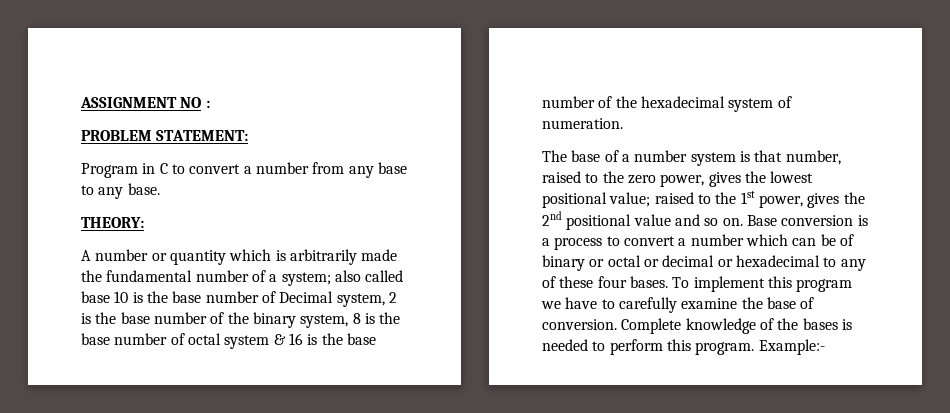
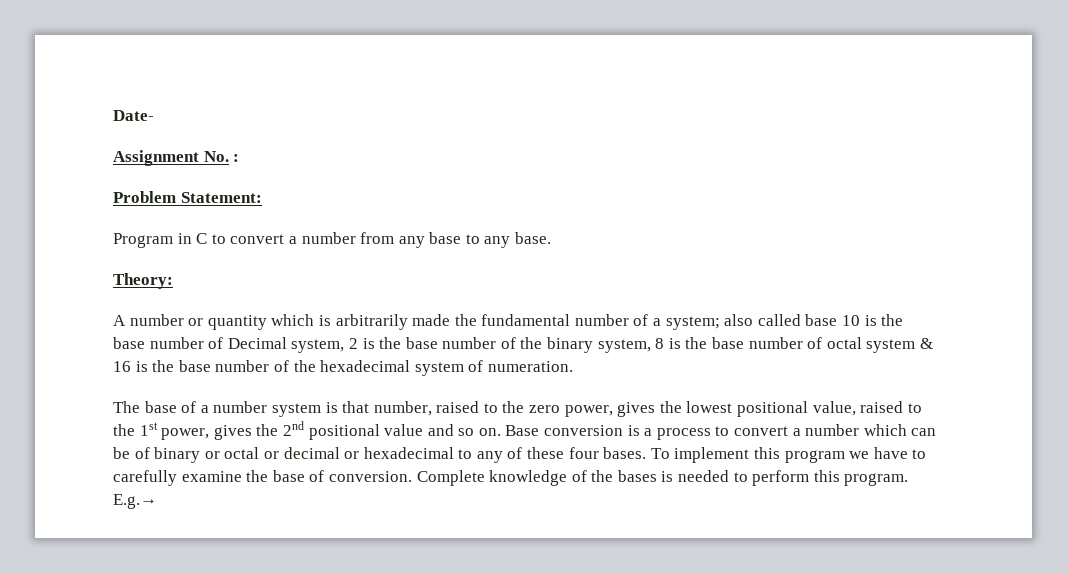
- ASSIGNMENT NO :
+ Date-
+ Assignment No. :
- PROBLEM STATEMENT:
+ Problem Statement:
- THEORY:
+ Theory:
- The base of a number system is that number, raised to the zero power, gives the lowest positional value; raised to the 1st power, gives the 2nd positional value and so on.
+ The base of a number system is that number, raised to the zero power, gives the lowest positional value, raised to the 1st power, gives the 2nd positional value and so on.
- Example:-
+ E.g.→

